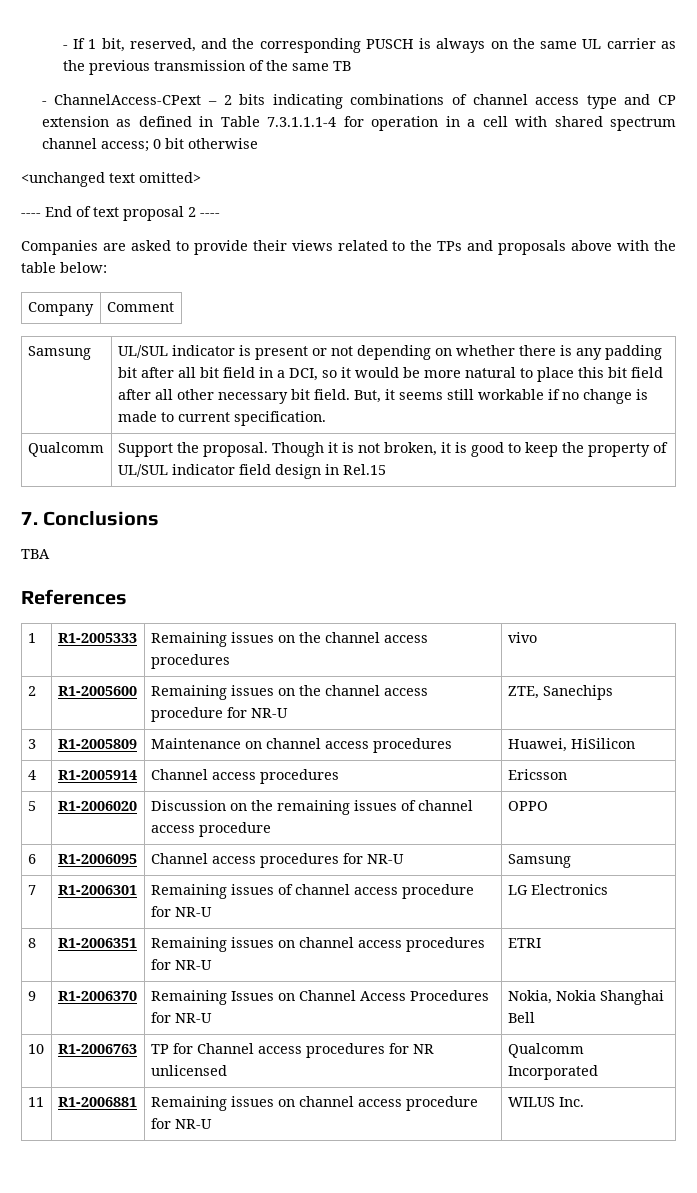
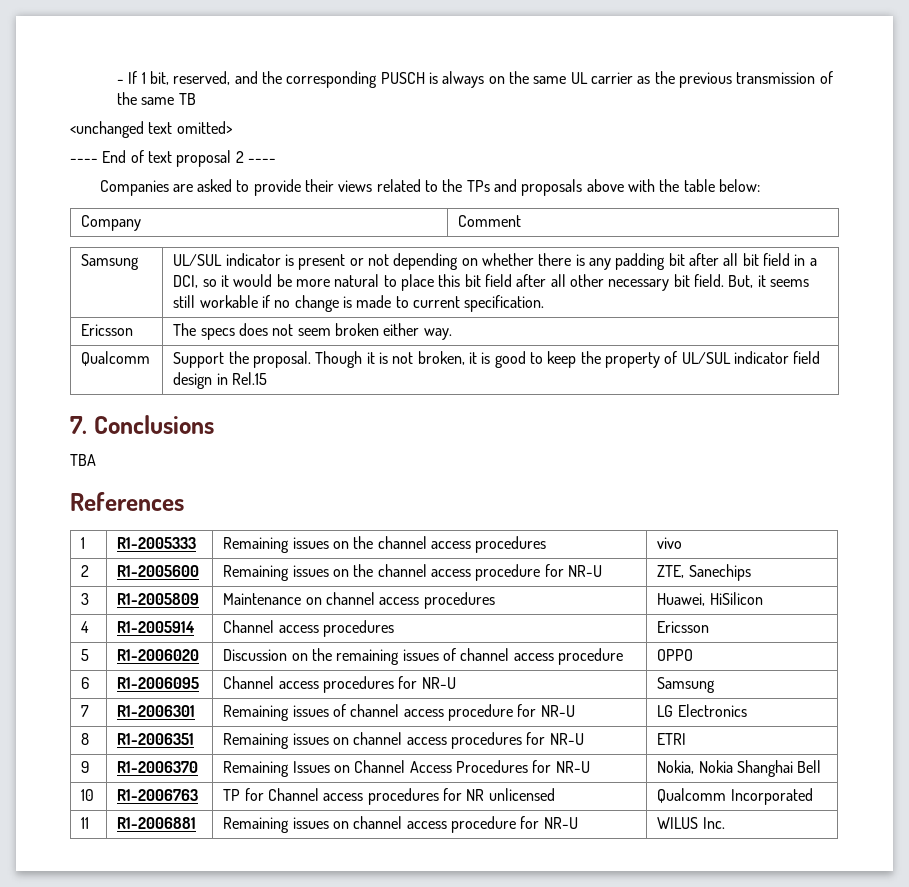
- - ChannelAccess-CPext – 2 bits indicating combinations of channel access type and CP extension as defined in Table 7.3.1.1.1-4 for operation in a cell with shared spectrum channel access; 0 bit otherwise
+ Ericsson | The specs does not seem broken either way.

